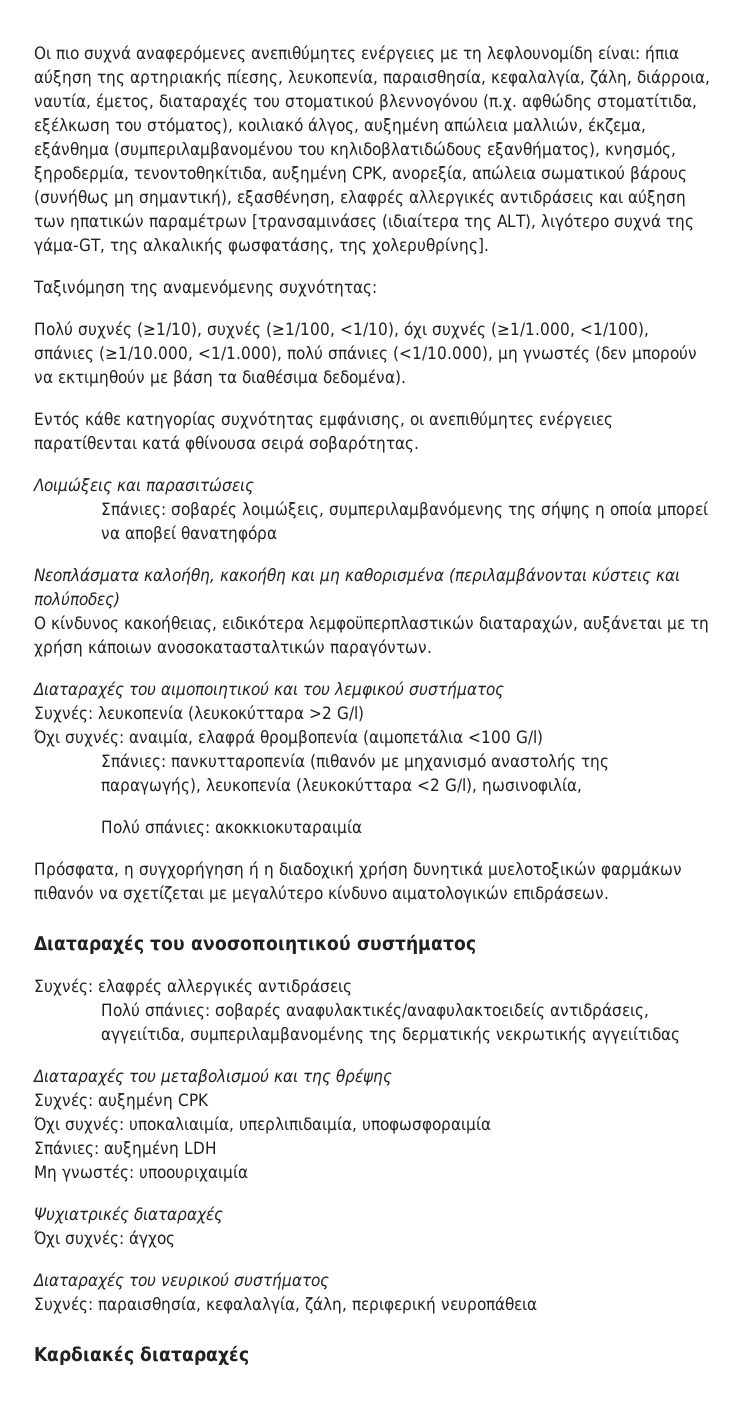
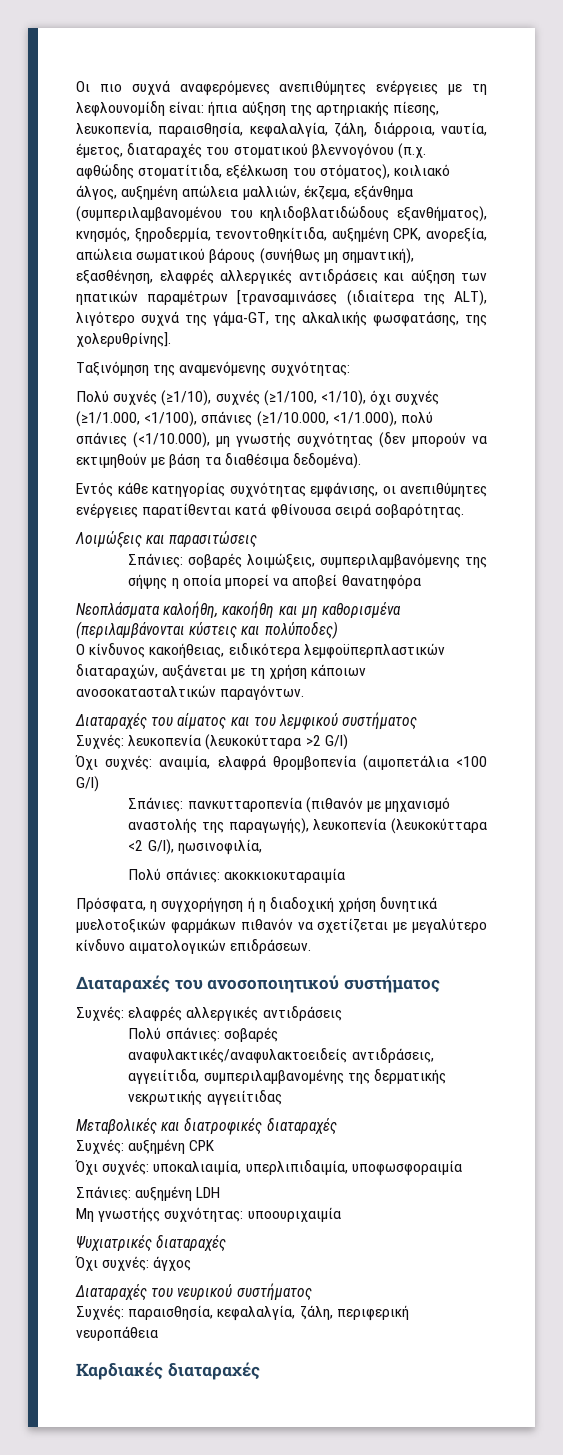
- Πολύ συχνές (≥1/10), συχνές (≥1/100, <1/10), όχι συχνές (≥1/1.000, <1/100), σπάνιες (≥1/10.000, <1/1.000), πολύ σπάνιες (<1/10.000), μη γνωστές (δεν μπορούν να εκτιμηθούν με βάση τα διαθέσιμα δεδομένα).
+ Πολύ συχνές (≥1/10), συχνές (≥1/100, <1/10), όχι συχνές (≥1/1.000, <1/100), σπάνιες (≥1/10.000, <1/1.000), πολύ σπάνιες (<1/10.000), μη γνωστής συχνότητας (δεν μπορούν να εκτιμηθούν με βάση τα διαθέσιμα δεδομένα).
- Διαταραχές του αιμοποιητικού και του λεμφικού συστήματος
+ Διαταραχές του αίματος και του λεμφικού συστήματος
- Διαταραχές του μεταβολισμού και της θρέψης
+ Μεταβολικές και διατροφικές διαταραχές
- Μη γνωστές: υποουριχαιμία
+ Μη γνωστήςς συχνότητας: υποουριχαιμία

